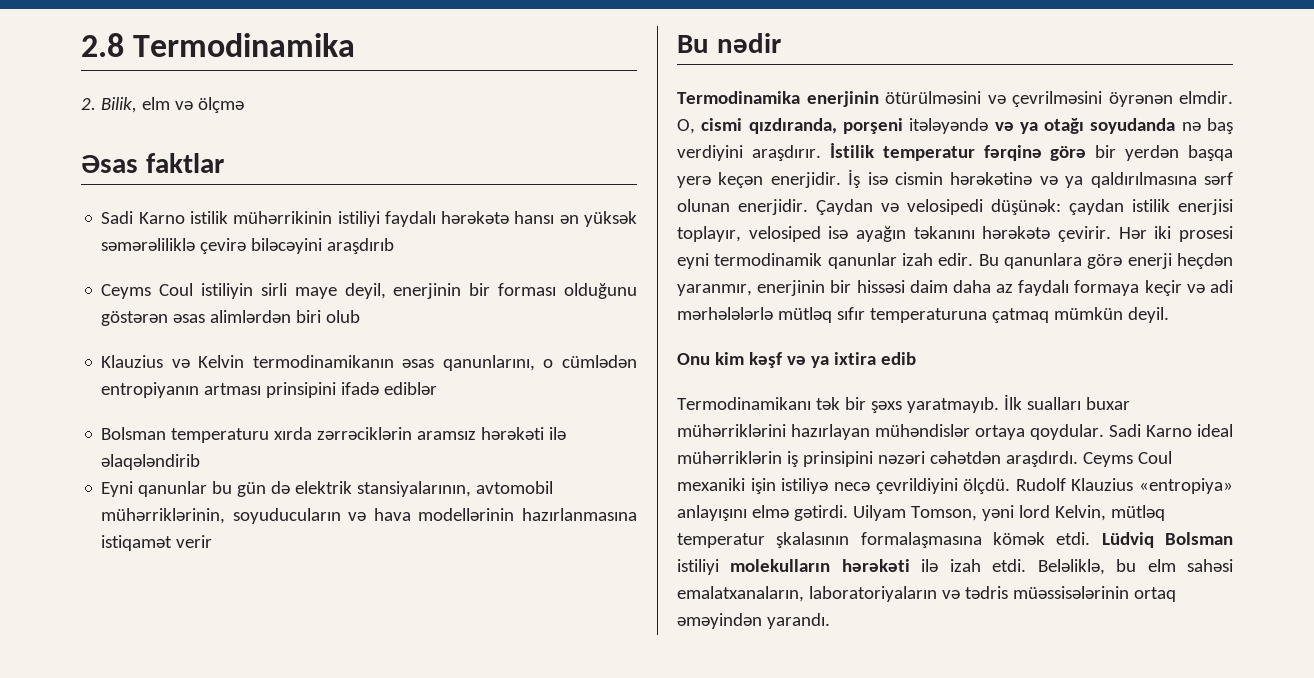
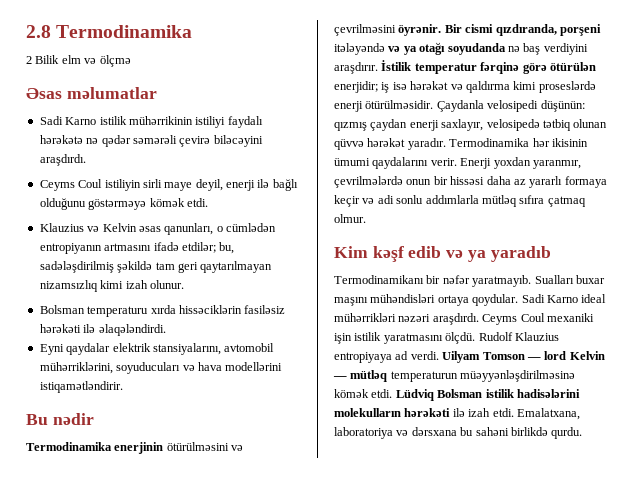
- 2. Bilik, elm və ölçmə
+ 2 Bilik elm və ölçmə
- Əsas faktlar
+ Əsas məlumatlar
- Sadi Karno istilik mühərrikinin istiliyi faydalı hərəkətə hansı ən yüksək səmərəliliklə çevirə biləcəyini araşdırıb
+ Sadi Karno istilik mühərrikinin istiliyi faydalı hərəkətə nə qədər səmərəli çevirə biləcəyini araşdırdı.
- Ceyms Coul istiliyin sirli maye deyil, enerjinin bir forması olduğunu göstərən əsas alimlərdən biri olub
- Klauzius və Kelvin termodinamikanın əsas qanunlarını, o cümlədən entropiyanın artması prinsipini ifadə ediblər
+ Ceyms Coul istiliyin sirli maye deyil, enerji ilə bağlı olduğunu göstərməyə kömək etdi.
+ Klauzius və Kelvin əsas qanunları, o cümlədən entropiyanın artmasını ifadə etdilər; bu, sadələşdirilmiş şəkildə tam geri qaytarılmayan nizamsızlıq kimi izah olunur.
- Bolsman temperaturu xırda zərrəciklərin aramsız hərəkəti ilə əlaqələndirib
+ Bolsman temperaturu xırda hissəciklərin fasiləsiz hərəkəti ilə əlaqələndirdi.
- Eyni qanunlar bu gün də elektrik stansiyalarının, avtomobil mühərriklərinin, soyuducuların və hava modellərinin hazırlanmasına istiqamət verir
+ Eyni qaydalar elektrik stansiyalarını, avtomobil mühərriklərini, soyuducuları və hava modellərini istiqamətləndirir.
- Termodinamika enerjinin ötürülməsini və çevrilməsini öyrənən elmdir. O, cismi qızdıranda, porşeni itələyəndə və ya otağı soyudanda nə baş verdiyini araşdırır.
+ Termodinamika enerjinin ötürülməsini və çevrilməsini öyrənir. Bir cismi qızdıranda, porşeni itələyəndə və ya otağı soyudanda nə baş verdiyini araşdırır.
- İstilik temperatur fərqinə görə bir yerdən başqa yerə keçən enerjidir. İş isə cismin hərəkətinə və ya qaldırılmasına sərf olunan enerjidir. Çaydan və velosipedi düşünək: çaydan istilik enerjisi toplayır, velosiped isə ayağın təkanını hərəkətə çevirir. Hər iki prosesi eyni termodinamik qanunlar izah edir. Bu qanunlara görə enerji heçdən yaranmır, enerjinin bir hissəsi daim daha az faydalı formaya keçir və adi mərhələlərlə mütləq sıfır temperaturuna çatmaq mümkün deyil.
- Onu kim kəşf və ya ixtira edib
- Termodinamikanı tək bir şəxs yaratmayıb. İlk sualları buxar mühərriklərini hazırlayan mühəndislər ortaya qoydular.
+ İstilik temperatur fərqinə görə ötürülən enerjidir; iş isə hərəkət və qaldırma kimi proseslərdə enerji ötürülməsidir. Çaydanla velosipedi düşünün: qızmış çaydan enerji saxlayır, velosipedə tətbiq olunan qüvvə hərəkət yaradır. Termodinamika hər ikisinin ümumi qaydalarını verir. Enerji yoxdan yaranmır, çevrilmələrdə onun bir hissəsi daha az yararlı formaya keçir və adi sonlu addımlarla mütləq sıfıra çatmaq olmur.
+ Kim kəşf edib və ya yaradıb
+ Termodinamikanı bir nəfər yaratmayıb. Sualları buxar maşını mühəndisləri ortaya qoydular.
- Sadi Karno ideal mühərriklərin iş prinsipini nəzəri cəhətdən araşdırdı.
+ Sadi Karno ideal mühərrikləri nəzəri araşdırdı.
- Ceyms Coul mexaniki işin istiliyə necə çevrildiyini ölçdü. Rudolf Klauzius «entropiya» anlayışını elmə gətirdi. Uilyam Tomson, yəni lord Kelvin, mütləq temperatur şkalasının formalaşmasına kömək etdi.
+ Ceyms Coul mexaniki işin istilik yaratmasını ölçdü. Rudolf Klauzius entropiyaya ad verdi. Uilyam Tomson — lord Kelvin — mütləq temperaturun müəyyənləşdirilməsinə kömək etdi.
- Lüdviq Bolsman istiliyi molekulların hərəkəti ilə izah etdi.
+ Lüdviq Bolsman istilik hadisələrini molekulların hərəkəti ilə izah etdi.
- Beləliklə, bu elm sahəsi emalatxanaların, laboratoriyaların və tədris müəssisələrinin ortaq əməyindən yarandı.
+ Emalatxana, laboratoriya və dərsxana bu sahəni birlikdə qurdu.

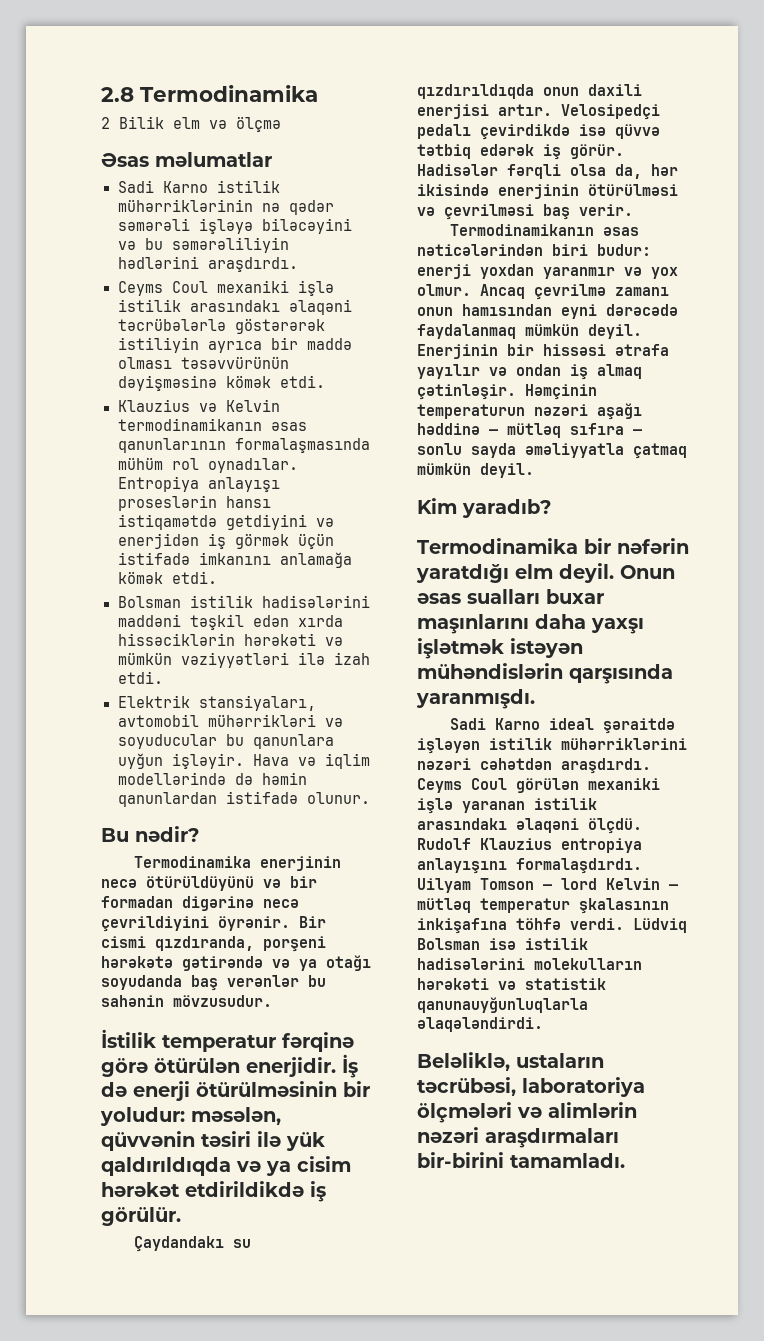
- Sadi Karno istilik mühərrikinin istiliyi faydalı hərəkətə nə qədər səmərəli çevirə biləcəyini araşdırdı.
- Ceyms Coul istiliyin sirli maye deyil, enerji ilə bağlı olduğunu göstərməyə kömək etdi.
+ Sadi Karno istilik mühərriklərinin nə qədər səmərəli işləyə biləcəyini və bu səmərəliliyin hədlərini araşdırdı.
+ Ceyms Coul mexaniki işlə istilik arasındakı əlaqəni təcrübələrlə göstərərək istiliyin ayrıca bir maddə olması təsəvvürünün dəyişməsinə kömək etdi.
- Klauzius və Kelvin əsas qanunları, o cümlədən entropiyanın artmasını ifadə etdilər; bu, sadələşdirilmiş şəkildə tam geri qaytarılmayan nizamsızlıq kimi izah olunur.
- Bolsman temperaturu xırda hissəciklərin fasiləsiz hərəkəti ilə əlaqələndirdi.
- Eyni qaydalar elektrik stansiyalarını, avtomobil mühərriklərini, soyuducuları və hava modellərini istiqamətləndirir.
+ Klauzius və Kelvin termodinamikanın əsas qanunlarının formalaşmasında mühüm rol oynadılar. Entropiya anlayışı proseslərin hansı istiqamətdə getdiyini və enerjidən iş görmək üçün istifadə imkanını anlamağa kömək etdi.
+ Bolsman istilik hadisələrini maddəni təşkil edən xırda hissəciklərin hərəkəti və mümkün vəziyyətləri ilə izah etdi.
+ Elektrik stansiyaları, avtomobil mühərrikləri və soyuducular bu qanunlara uyğun işləyir. Hava və iqlim modellərində də həmin qanunlardan istifadə olunur.
- Bu nədir
+ Bu nədir?
- Termodinamika enerjinin ötürülməsini və çevrilməsini öyrənir.
+ Termodinamika enerjinin necə ötürüldüyünü və bir formadan digərinə necə çevrildiyini öyrənir.
- Bir cismi qızdıranda, porşeni itələyəndə və ya otağı soyudanda nə baş verdiyini araşdırır. İstilik temperatur fərqinə görə ötürülən enerjidir; iş isə hərəkət və qaldırma kimi proseslərdə enerji ötürülməsidir. Çaydanla velosipedi düşünün: qızmış çaydan enerji saxlayır, velosipedə tətbiq olunan qüvvə hərəkət yaradır. Termodinamika hər ikisinin ümumi qaydalarını verir. Enerji yoxdan yaranmır, çevrilmələrdə onun bir hissəsi daha az yararlı formaya keçir və adi sonlu addımlarla mütləq sıfıra çatmaq olmur.
- Kim kəşf edib və ya yaradıb
- Termodinamikanı bir nəfər yaratmayıb. Sualları buxar maşını mühəndisləri ortaya qoydular. Sadi Karno ideal mühərrikləri nəzəri araşdırdı. Ceyms Coul mexaniki işin istilik yaratmasını ölçdü. Rudolf Klauzius entropiyaya ad verdi.
+ Bir cismi qızdıranda, porşeni hərəkətə gətirəndə və ya otağı soyudanda baş verənlər bu sahənin mövzusudur.
+ İstilik temperatur fərqinə görə ötürülən enerjidir. İş də enerji ötürülməsinin bir yoludur: məsələn, qüvvənin təsiri ilə yük qaldırıldıqda və ya cisim hərəkət etdirildikdə iş görülür.
+ Çaydandakı su qızdırıldıqda onun daxili enerjisi artır. Velosipedçi pedalı çevirdikdə isə qüvvə tətbiq edərək iş görür. Hadisələr fərqli olsa da, hər ikisində enerjinin ötürülməsi və çevrilməsi baş verir.
+ Termodinamikanın əsas nəticələrindən biri budur: enerji yoxdan yaranmır və yox olmur. Ancaq çevrilmə zamanı onun hamısından eyni dərəcədə faydalanmaq mümkün deyil. Enerjinin bir hissəsi ətrafa yayılır və ondan iş almaq çətinləşir. Həmçinin temperaturun nəzəri aşağı həddinə — mütləq sıfıra — sonlu sayda əməliyyatla çatmaq mümkün deyil.
+ Kim yaradıb?
+ Termodinamika bir nəfərin yaratdığı elm deyil. Onun əsas sualları buxar maşınlarını daha yaxşı işlətmək istəyən mühəndislərin qarşısında yaranmışdı.
+ Sadi Karno ideal şəraitdə işləyən istilik mühərriklərini nəzəri cəhətdən araşdırdı. Ceyms Coul görülən mexaniki işlə yaranan istilik arasındakı əlaqəni ölçdü. Rudolf Klauzius entropiya anlayışını formalaşdırdı.
- Uilyam Tomson — lord Kelvin — mütləq temperaturun müəyyənləşdirilməsinə kömək etdi.
+ Uilyam Tomson — lord Kelvin — mütləq temperatur şkalasının inkişafına töhfə verdi.
- Lüdviq Bolsman istilik hadisələrini molekulların hərəkəti ilə izah etdi. Emalatxana, laboratoriya və dərsxana bu sahəni birlikdə qurdu.
+ Lüdviq Bolsman isə istilik hadisələrini molekulların hərəkəti və statistik qanunauyğunluqlarla əlaqələndirdi.
+ Beləliklə, ustaların təcrübəsi, laboratoriya ölçmələri və alimlərin nəzəri araşdırmaları bir-birini tamamladı.

